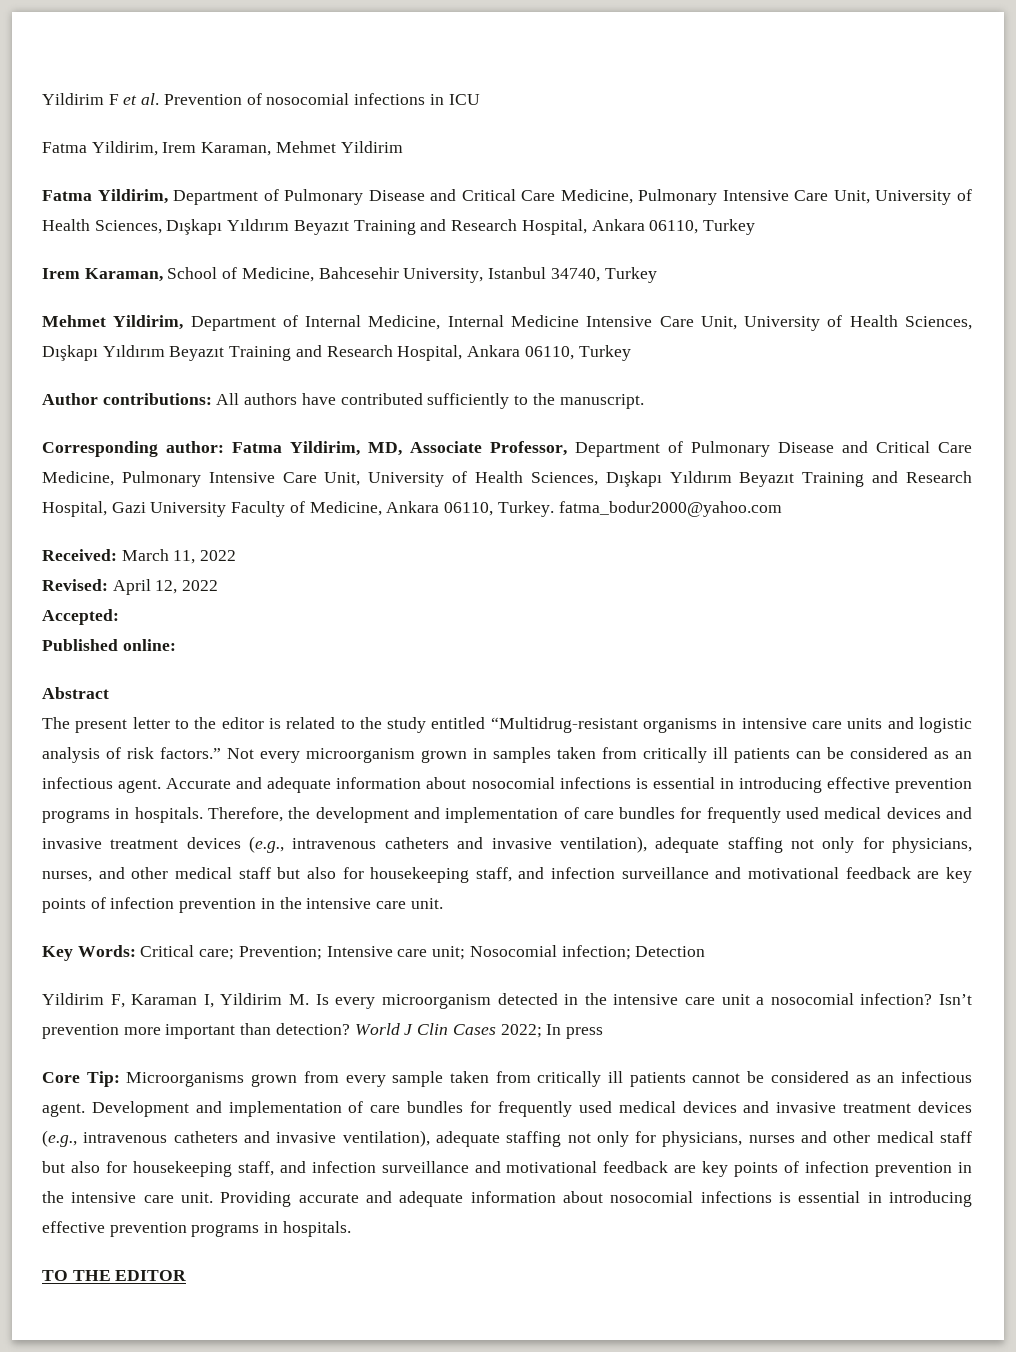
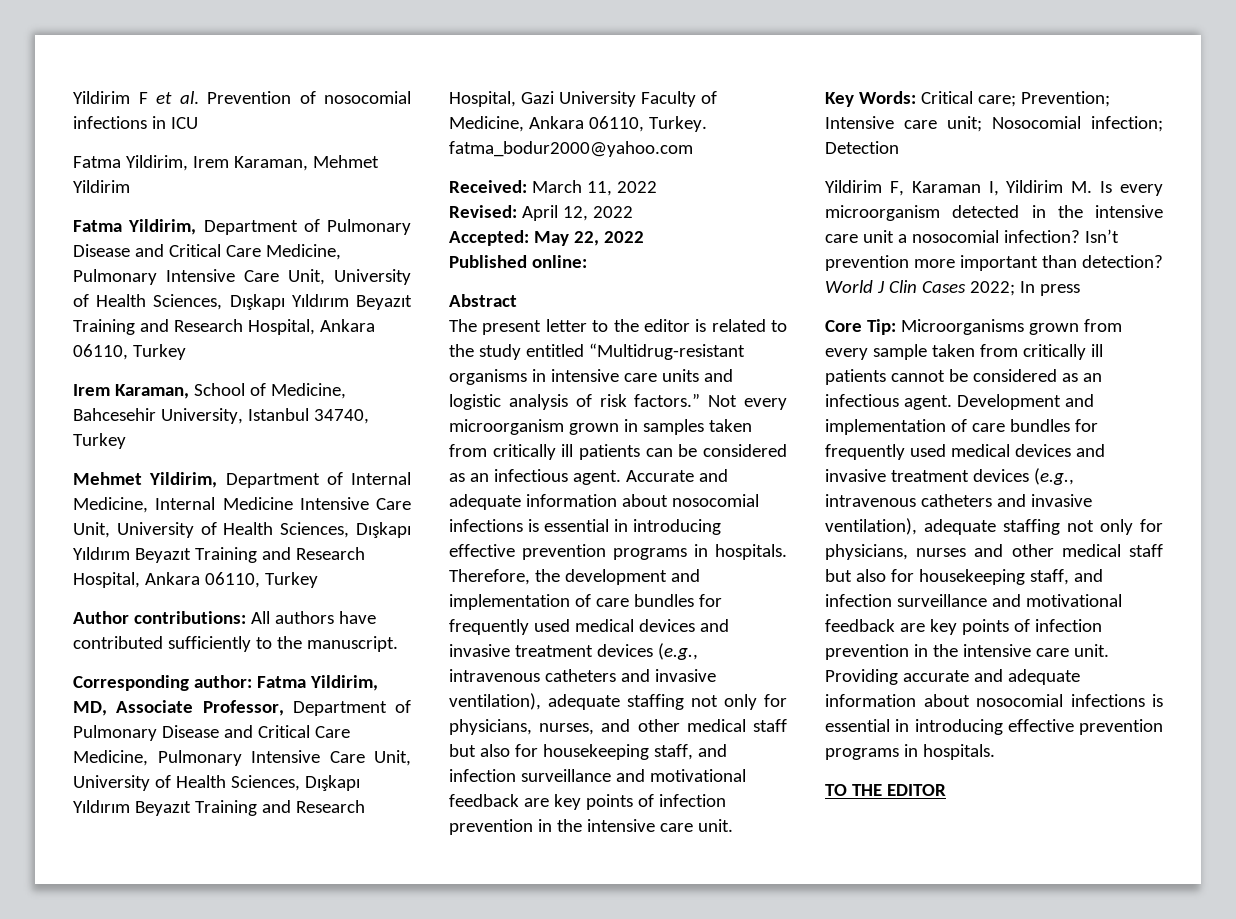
- Accepted:
+ Accepted: May 22, 2022

